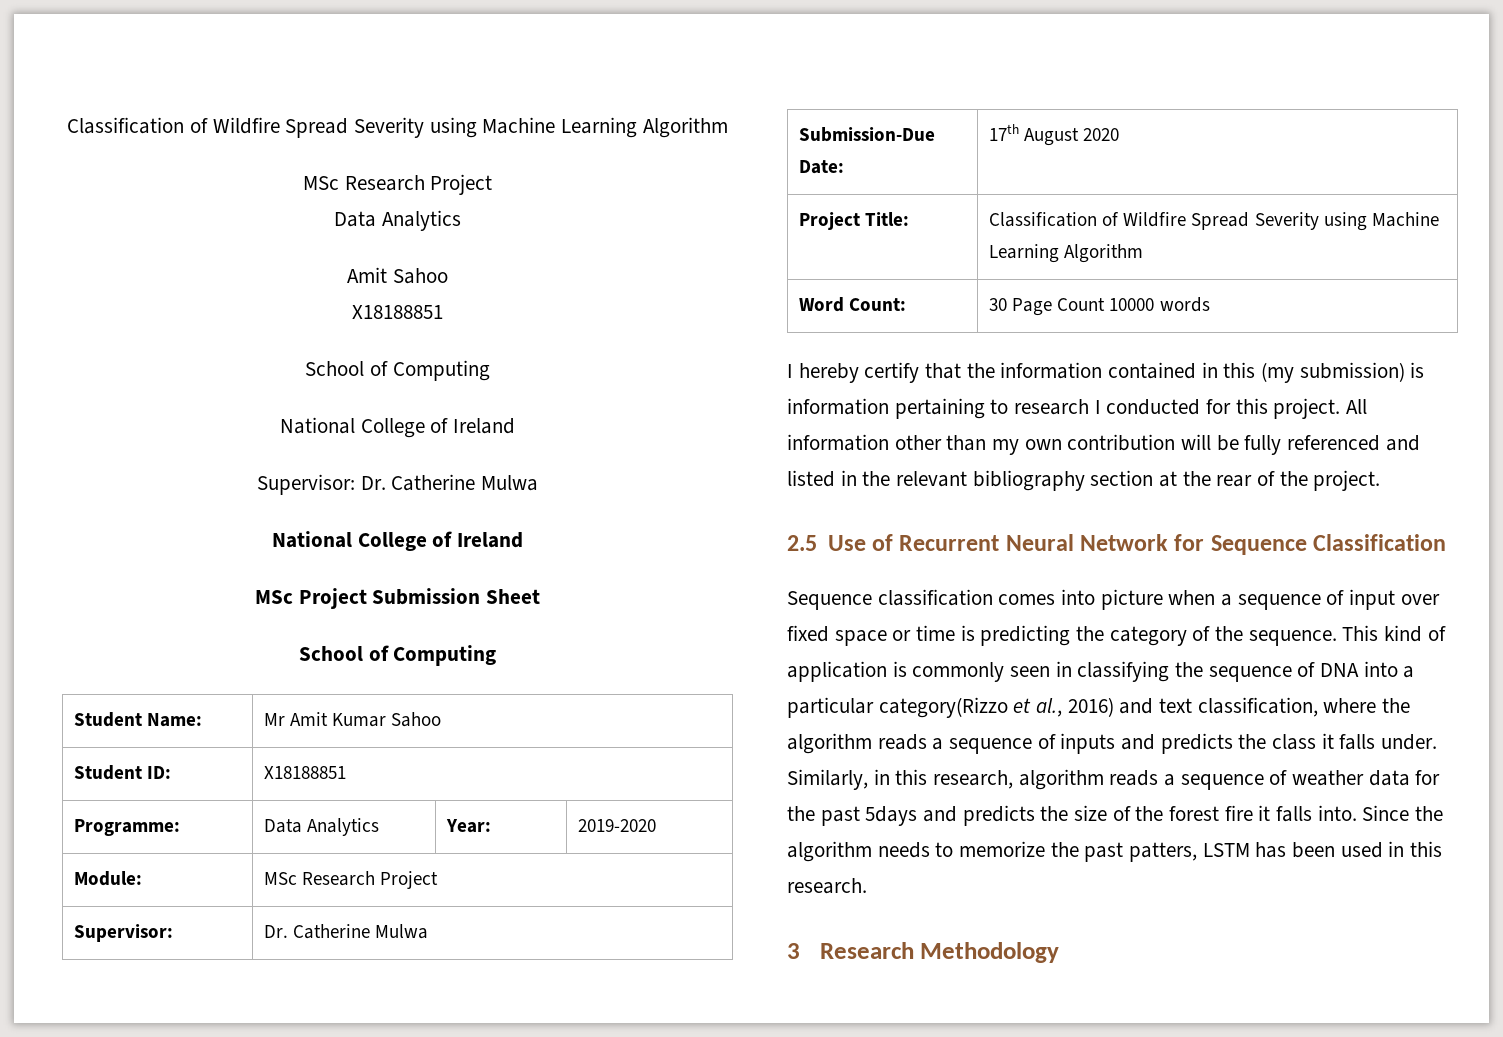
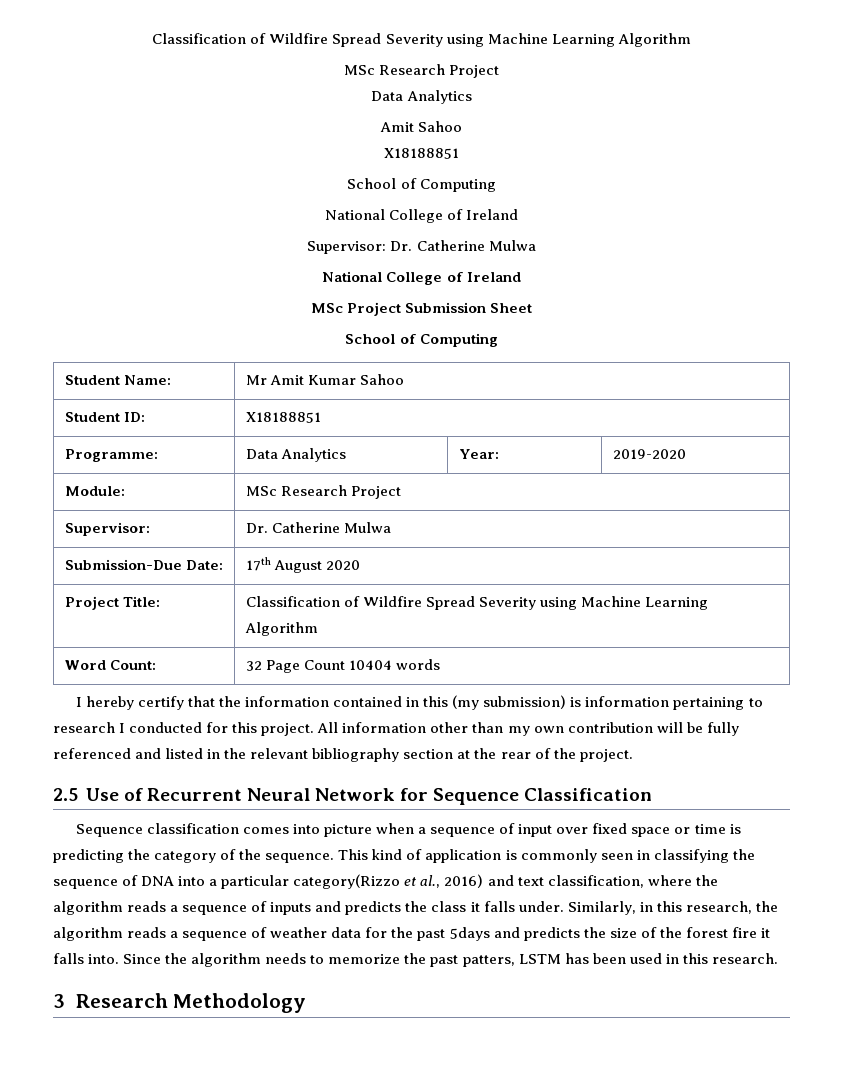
- Word Count: | 30 Page Count 10000 words
+ Word Count: | 32 Page Count 10404 words
- Similarly, in this research, algorithm reads a sequence of weather data for the past 5days and predicts the size of the forest fire it falls into.
+ Similarly, in this research, the algorithm reads a sequence of weather data for the past 5days and predicts the size of the forest fire it falls into.

